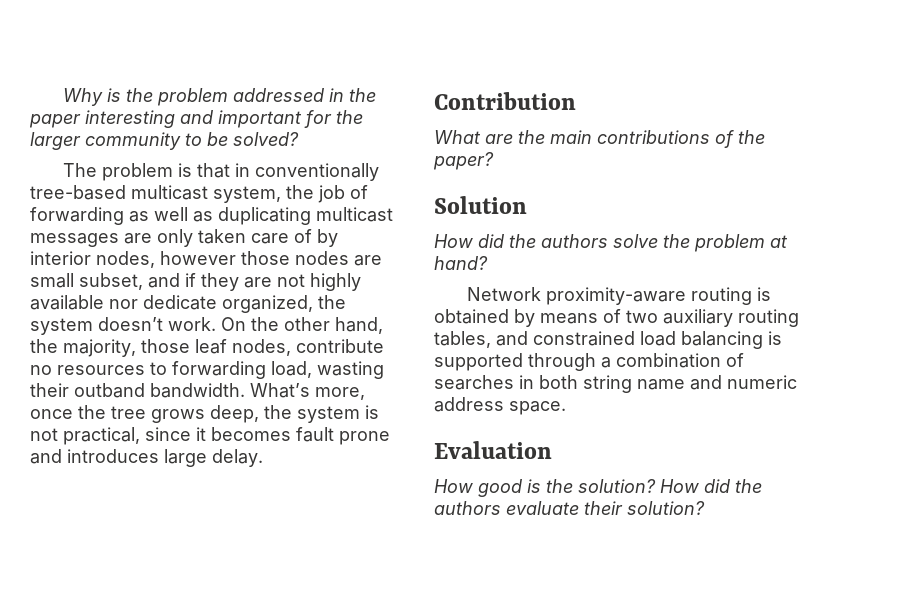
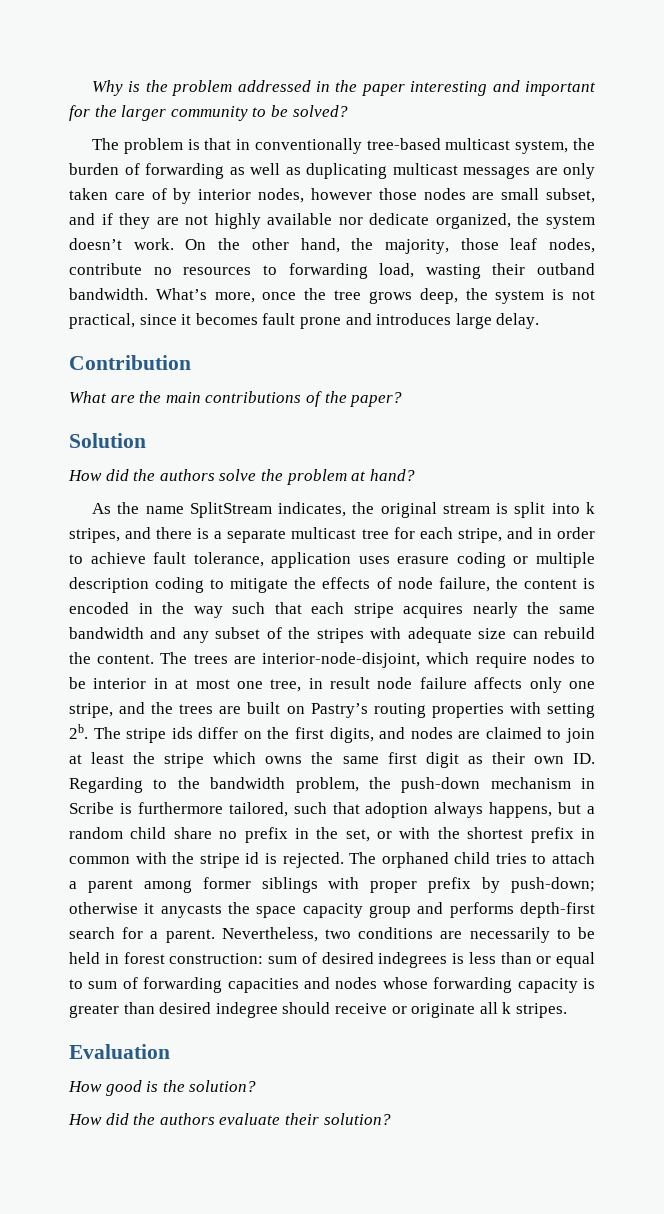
- The problem is that in conventionally tree-based multicast system, the job of forwarding as well as duplicating multicast messages are only taken care of by interior nodes, however those nodes are small subset, and if they are not highly available nor dedicate organized, the system doesn’t work.
+ The problem is that in conventionally tree-based multicast system, the burden of forwarding as well as duplicating multicast messages are only taken care of by interior nodes, however those nodes are small subset, and if they are not highly available nor dedicate organized, the system doesn’t work.
- Network proximity-aware routing is obtained by means of two auxiliary routing tables, and constrained load balancing is supported through a combination of searches in both string name and numeric address space.
+ As the name SplitStream indicates, the original stream is split into k stripes, and there is a separate multicast tree for each stripe, and in order to achieve fault tolerance, application uses erasure coding or multiple description coding to mitigate the effects of node failure, the content is encoded in the way such that each stripe acquires nearly the same bandwidth and any subset of the stripes with adequate size can rebuild the content. The trees are interior-node-disjoint, which require nodes to be interior in at most one tree, in result node failure affects only one stripe, and the trees are built on Pastry’s routing properties with setting 2b. The stripe ids differ on the first digits, and nodes are claimed to join at least the stripe which owns the same first digit as their own ID. Regarding to the bandwidth problem, the push-down mechanism in Scribe is furthermore tailored, such that adoption always happens, but a random child share no prefix in the set, or with the shortest prefix in common with the stripe id is rejected. The orphaned child tries to attach a parent among former siblings with proper prefix by push-down; otherwise it anycasts the space capacity group and performs depth-first search for a parent. Nevertheless, two conditions are necessarily to be held in forest construction: sum of desired indegrees is less than or equal to sum of forwarding capacities and nodes whose forwarding capacity is greater than desired indegree should receive or originate all k stripes.
- How good is the solution? How did the authors evaluate their solution?
+ How good is the solution?
+ How did the authors evaluate their solution?

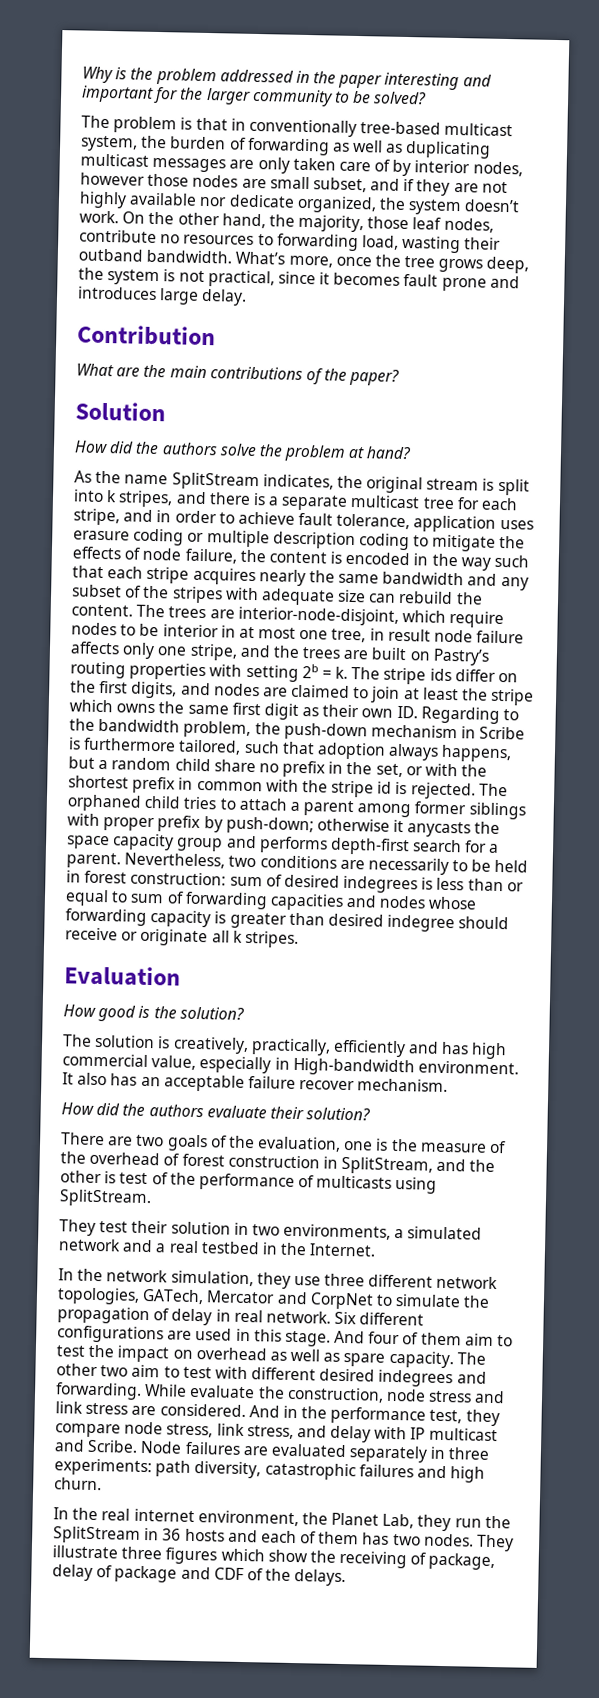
- The trees are interior-node-disjoint, which require nodes to be interior in at most one tree, in result node failure affects only one stripe, and the trees are built on Pastry’s routing properties with setting 2b.
+ The trees are interior-node-disjoint, which require nodes to be interior in at most one tree, in result node failure affects only one stripe, and the trees are built on Pastry’s routing properties with setting 2b = k.
+ The solution is creatively, practically, efficiently and has high commercial value, especially in High-bandwidth environment. It also has an acceptable failure recover mechanism.
+ There are two goals of the evaluation, one is the measure of the overhead of forest construction in SplitStream, and the other is test of the performance of multicasts using SplitStream.
+ They test their solution in two environments, a simulated network and a real testbed in the Internet.
+ In the network simulation, they use three different network topologies, GATech, Mercator and CorpNet to simulate the propagation of delay in real network. Six different configurations are used in this stage. And four of them aim to test the impact on overhead as well as spare capacity. The other two aim to test with different desired indegrees and forwarding. While evaluate the construction, node stress and link stress are considered. And in the performance test, they compare node stress, link stress, and delay with IP multicast and Scribe. Node failures are evaluated separately in three experiments: path diversity, catastrophic failures and high churn.
+ In the real internet environment, the Planet Lab, they run the SplitStream in 36 hosts and each of them has two nodes. They illustrate three figures which show the receiving of package, delay of package and CDF of the delays.

